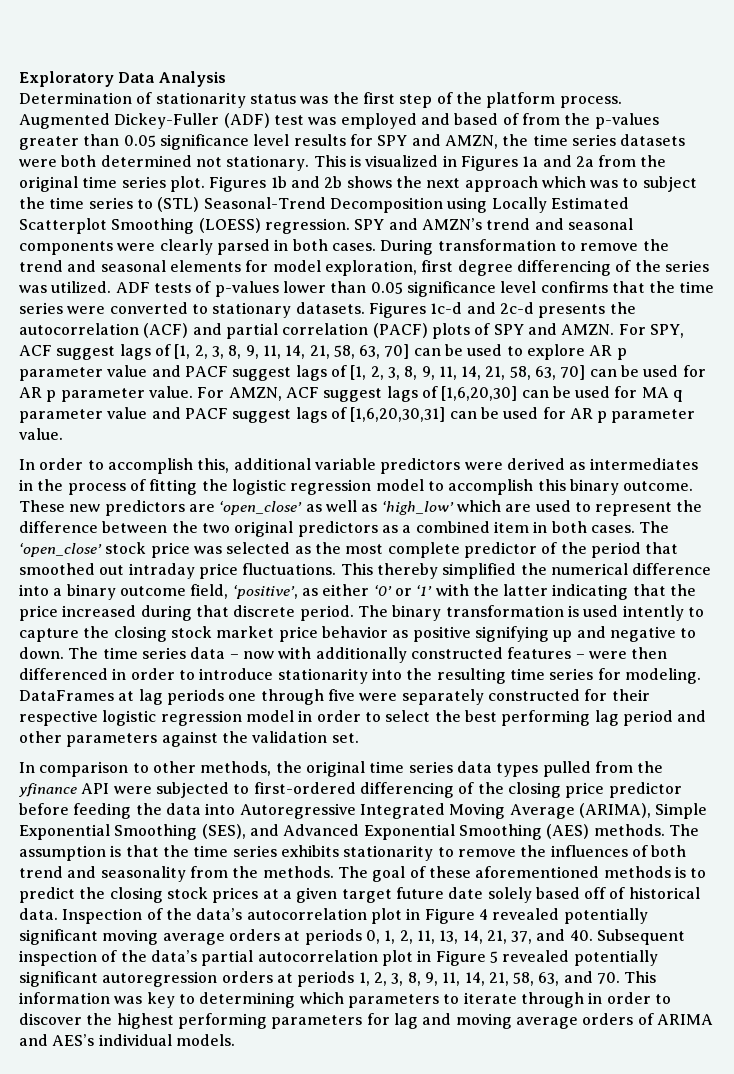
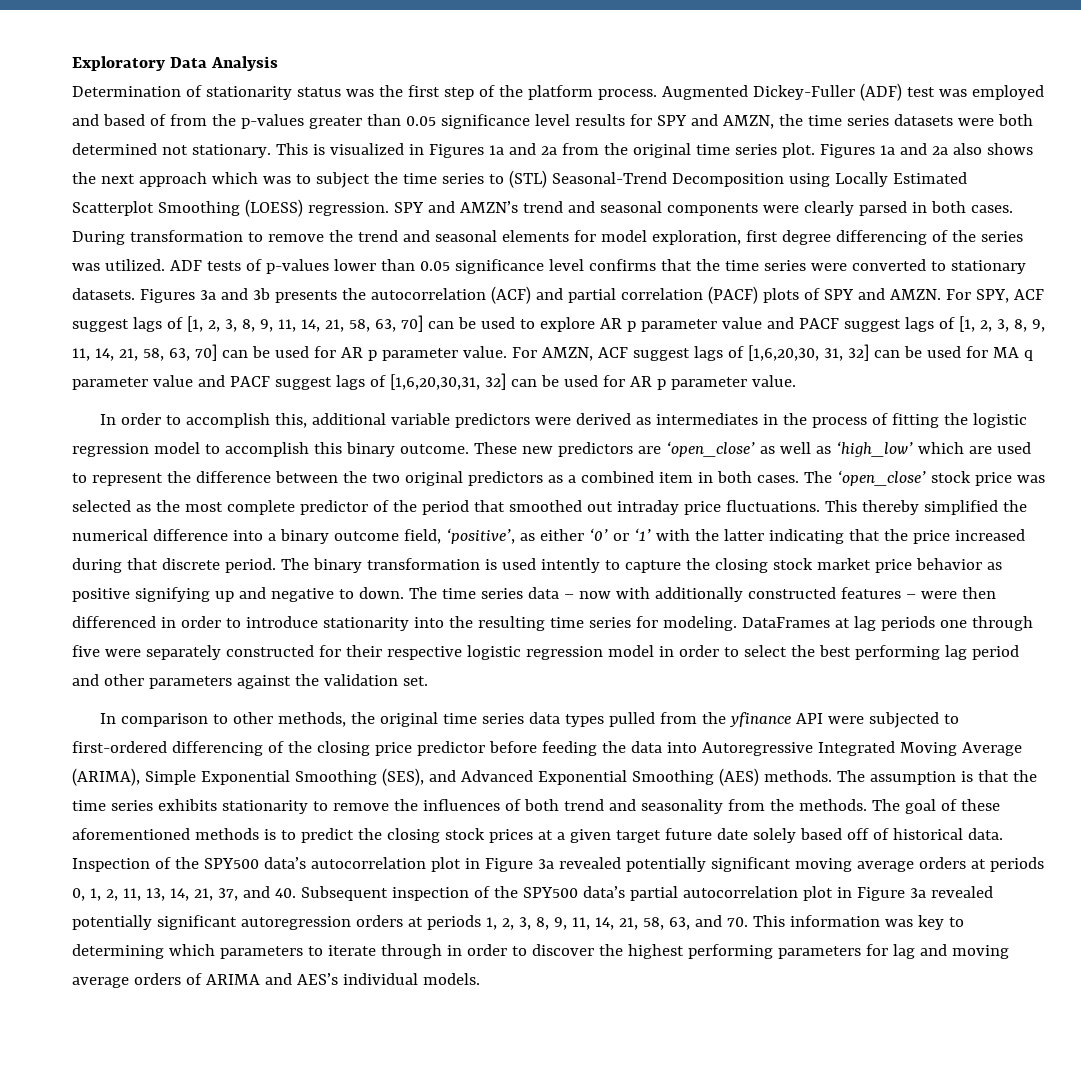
- Figures 1b and 2b shows the next approach which was to subject the time series to (STL) Seasonal-Trend Decomposition using Locally Estimated Scatterplot Smoothing (LOESS) regression.
+ Figures 1a and 2a also shows the next approach which was to subject the time series to (STL) Seasonal-Trend Decomposition using Locally Estimated Scatterplot Smoothing (LOESS) regression.
- Figures 1c-d and 2c-d presents the autocorrelation (ACF) and partial correlation (PACF) plots of SPY and AMZN.
+ Figures 3a and 3b presents the autocorrelation (ACF) and partial correlation (PACF) plots of SPY and AMZN.
- For AMZN, ACF suggest lags of [1,6,20,30] can be used for MA q parameter value and PACF suggest lags of [1,6,20,30,31] can be used for AR p parameter value.
+ For AMZN, ACF suggest lags of [1,6,20,30, 31, 32] can be used for MA q parameter value and PACF suggest lags of [1,6,20,30,31, 32] can be used for AR p parameter value.
- Inspection of the data’s autocorrelation plot in Figure 4 revealed potentially significant moving average orders at periods 0, 1, 2, 11, 13, 14, 21, 37, and 40. Subsequent inspection of the data’s partial autocorrelation plot in Figure 5 revealed potentially significant autoregression orders at periods 1, 2, 3, 8, 9, 11, 14, 21, 58, 63, and 70. This information was key to determining which parameters to iterate through in order to discover the highest performing parameters for lag and moving average orders of ARIMA and AES’s individual models.
+ Inspection of the SPY500 data’s autocorrelation plot in Figure 3a revealed potentially significant moving average orders at periods 0, 1, 2, 11, 13, 14, 21, 37, and 40. Subsequent inspection of the SPY500 data’s partial autocorrelation plot in Figure 3a revealed potentially significant autoregression orders at periods 1, 2, 3, 8, 9, 11, 14, 21, 58, 63, and 70. This information was key to determining which parameters to iterate through in order to discover the highest performing parameters for lag and moving average orders of ARIMA and AES’s individual models.

